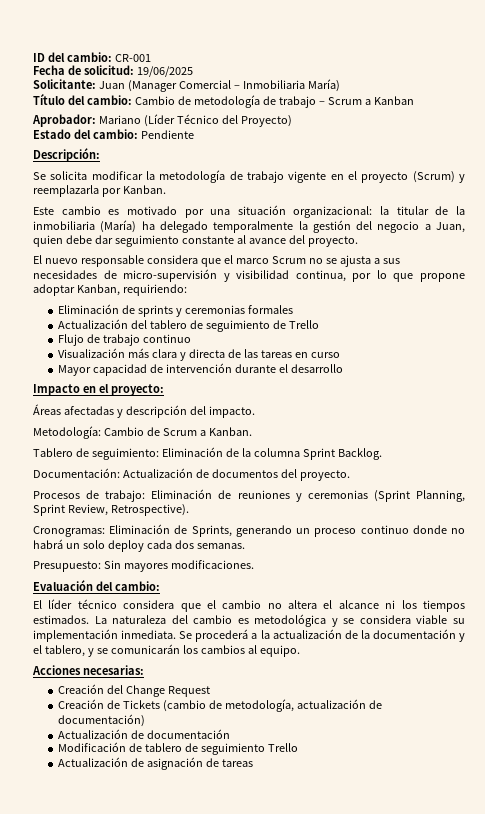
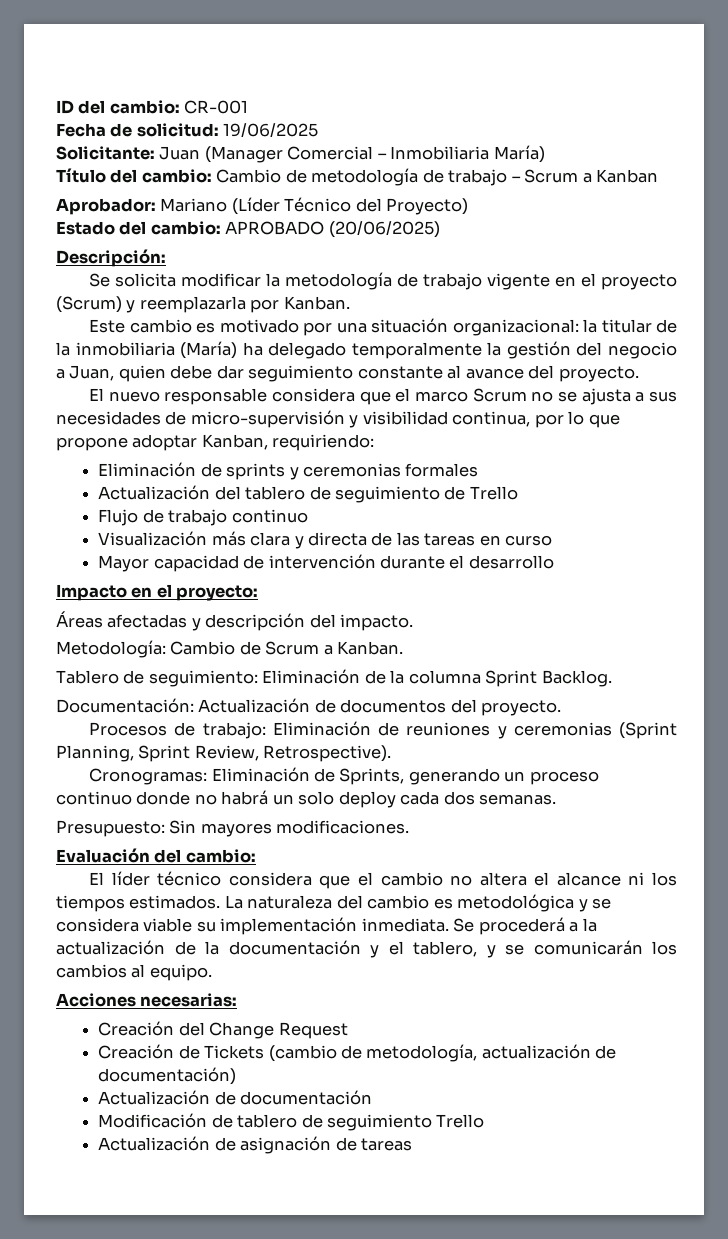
- Estado del cambio: Pendiente
+ Estado del cambio: APROBADO (20/06/2025)

